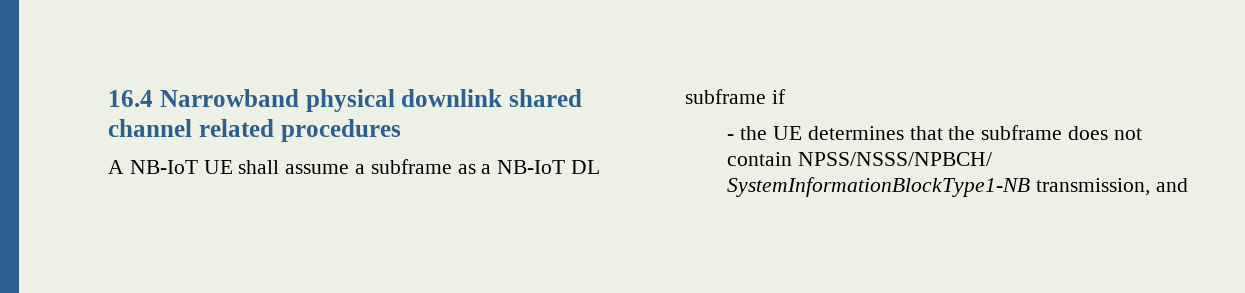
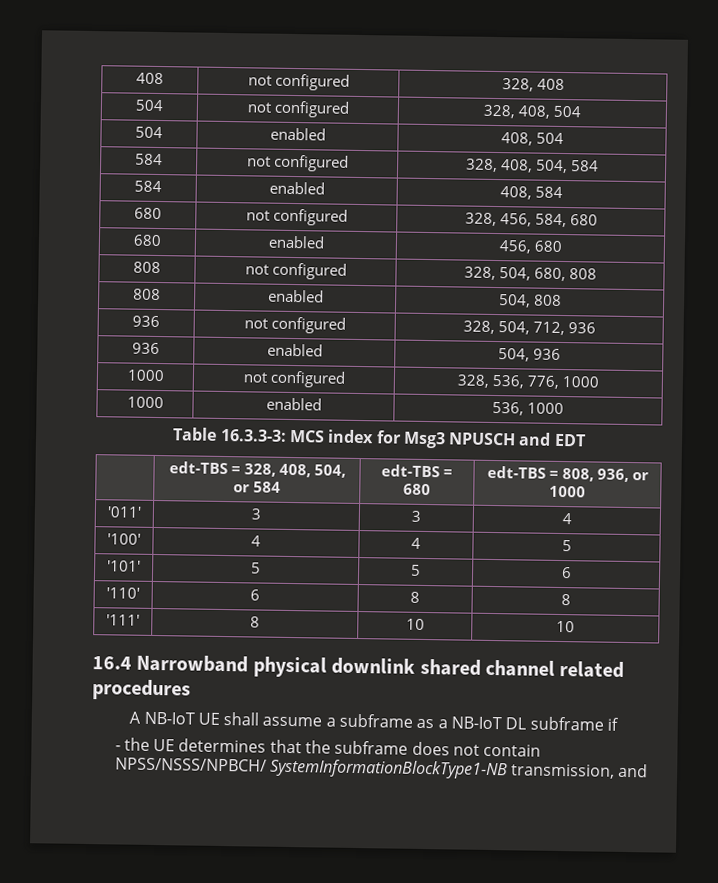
+ 408 | not configured | 328, 408
+ 504 | not configured | 328, 408, 504
+ 504 | enabled | 408, 504
+ 584 | not configured | 328, 408, 504, 584
+ 584 | enabled | 408, 584
+ 680 | not configured | 328, 456, 584, 680
+ 680 | enabled | 456, 680
+ 808 | not configured | 328, 504, 680, 808
+ 808 | enabled | 504, 808
+ 936 | not configured | 328, 504, 712, 936
+ 936 | enabled | 504, 936
+ 1000 | not configured | 328, 536, 776, 1000
+ 1000 | enabled | 536, 1000
+ Table 16.3.3-3: MCS index for Msg3 NPUSCH and EDT
+ | edt-TBS = 328, 408, 504, or 584 | edt-TBS = 680 | edt-TBS = 808, 936, or 1000
+ '011' | 3 | 3 | 4
+ '100' | 4 | 4 | 5
+ '101' | 5 | 5 | 6
+ '110' | 6 | 8 | 8
+ '111' | 8 | 10 | 10

